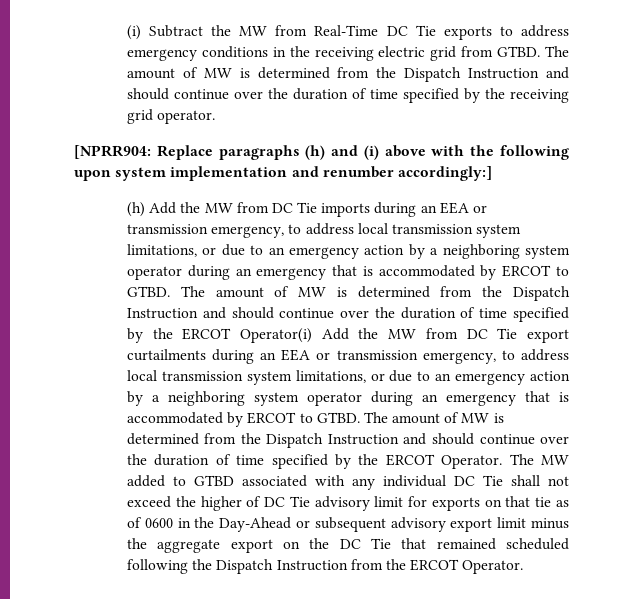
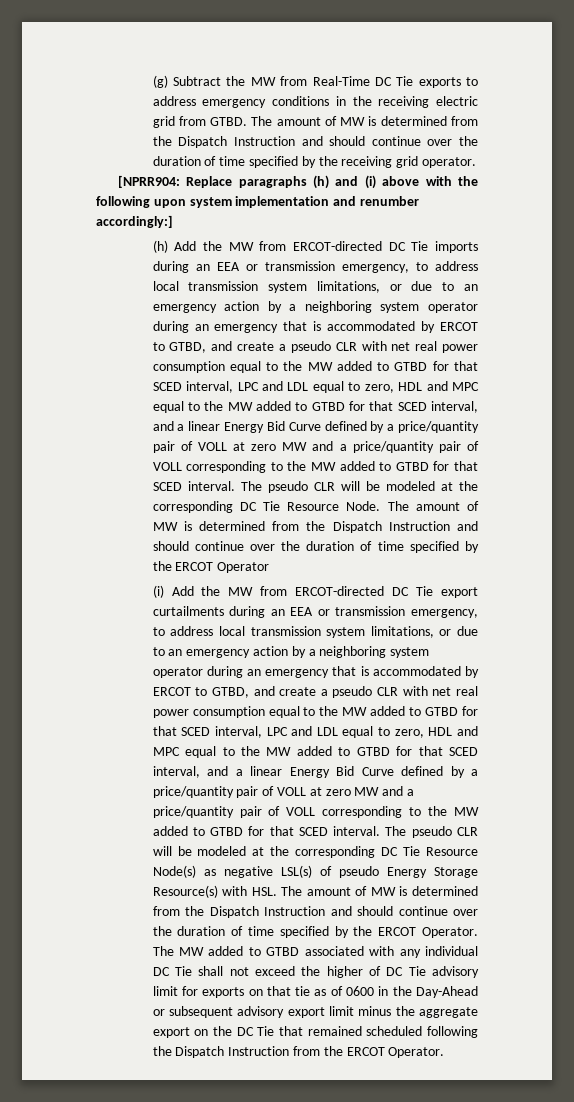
- (i) Subtract the MW from Real-Time DC Tie exports to address emergency conditions in the receiving electric grid from GTBD.
+ (g) Subtract the MW from Real-Time DC Tie exports to address emergency conditions in the receiving electric grid from GTBD.
- (h) Add the MW from DC Tie imports during an EEA or transmission emergency, to address local transmission system limitations, or due to an emergency action by a neighboring system operator during an emergency that is accommodated by ERCOT to GTBD.
+ (h) Add the MW from ERCOT-directed DC Tie imports during an EEA or transmission emergency, to address local transmission system limitations, or due to an emergency action by a neighboring system operator during an emergency that is accommodated by ERCOT to GTBD, and create a pseudo CLR with net real power consumption equal to the MW added to GTBD for that SCED interval, LPC and LDL equal to zero, HDL and MPC equal to the MW added to GTBD for that SCED interval, and a linear Energy Bid Curve defined by a price/quantity pair of VOLL at zero MW and a price/quantity pair of VOLL corresponding to the MW added to GTBD for that SCED interval. The pseudo CLR will be modeled at the corresponding DC Tie Resource Node.
- The amount of MW is determined from the Dispatch Instruction and should continue over the duration of time specified by the ERCOT Operator(i) Add the MW from DC Tie export curtailments during an EEA or transmission emergency, to address local transmission system limitations, or due to an emergency action by a neighboring system operator during an emergency that is accommodated by ERCOT to GTBD. The amount of MW is determined from the Dispatch Instruction and should continue over the duration of time specified by the ERCOT Operator.
+ The amount of MW is determined from the Dispatch Instruction and should continue over the duration of time specified by the ERCOT Operator
+ (i) Add the MW from ERCOT-directed DC Tie export curtailments during an EEA or transmission emergency, to address local transmission system limitations, or due to an emergency action by a neighboring system operator during an emergency that is accommodated by ERCOT to GTBD, and create a pseudo CLR with net real power consumption equal to the MW added to GTBD for that SCED interval, LPC and LDL equal to zero, HDL and MPC equal to the MW added to GTBD for that SCED interval, and a linear Energy Bid Curve defined by a price/quantity pair of VOLL at zero MW and a price/quantity pair of VOLL corresponding to the MW added to GTBD for that SCED interval. The pseudo CLR will be modeled at the corresponding DC Tie Resource Node(s) as negative LSL(s) of pseudo Energy Storage Resource(s) with HSL. The amount of MW is determined from the Dispatch Instruction and should continue over the duration of time specified by the ERCOT Operator.

